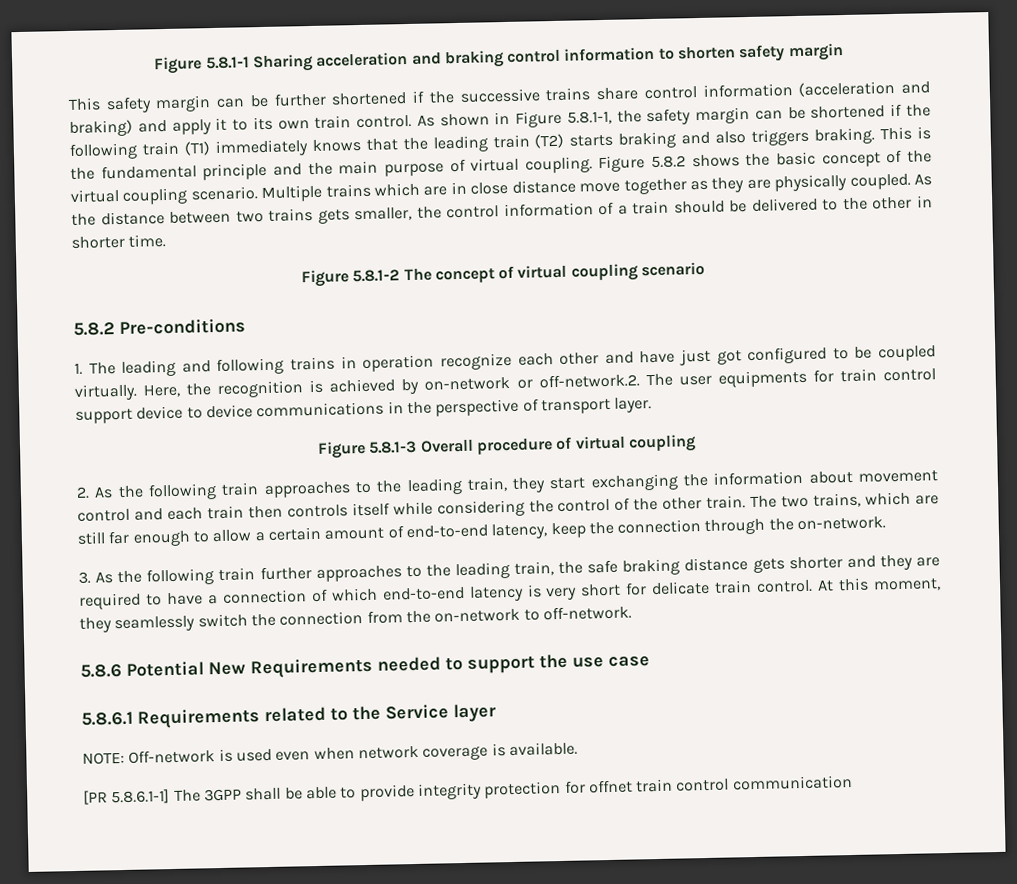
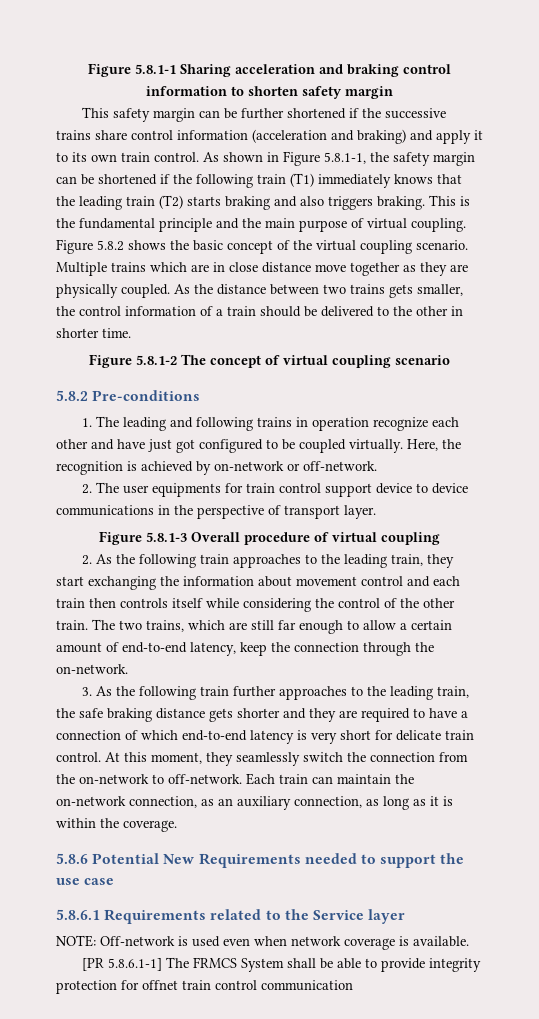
- Here, the recognition is achieved by on-network or off-network.2. The user equipments for train control support device to device communications in the perspective of transport layer.
+ Here, the recognition is achieved by on-network or off-network.
+ 2. The user equipments for train control support device to device communications in the perspective of transport layer.
+ Each train can maintain the on-network connection, as an auxiliary connection, as long as it is within the coverage.
- [PR 5.8.6.1-1] The 3GPP shall be able to provide integrity protection for offnet train control communication
+ [PR 5.8.6.1-1] The FRMCS System shall be able to provide integrity protection for offnet train control communication

